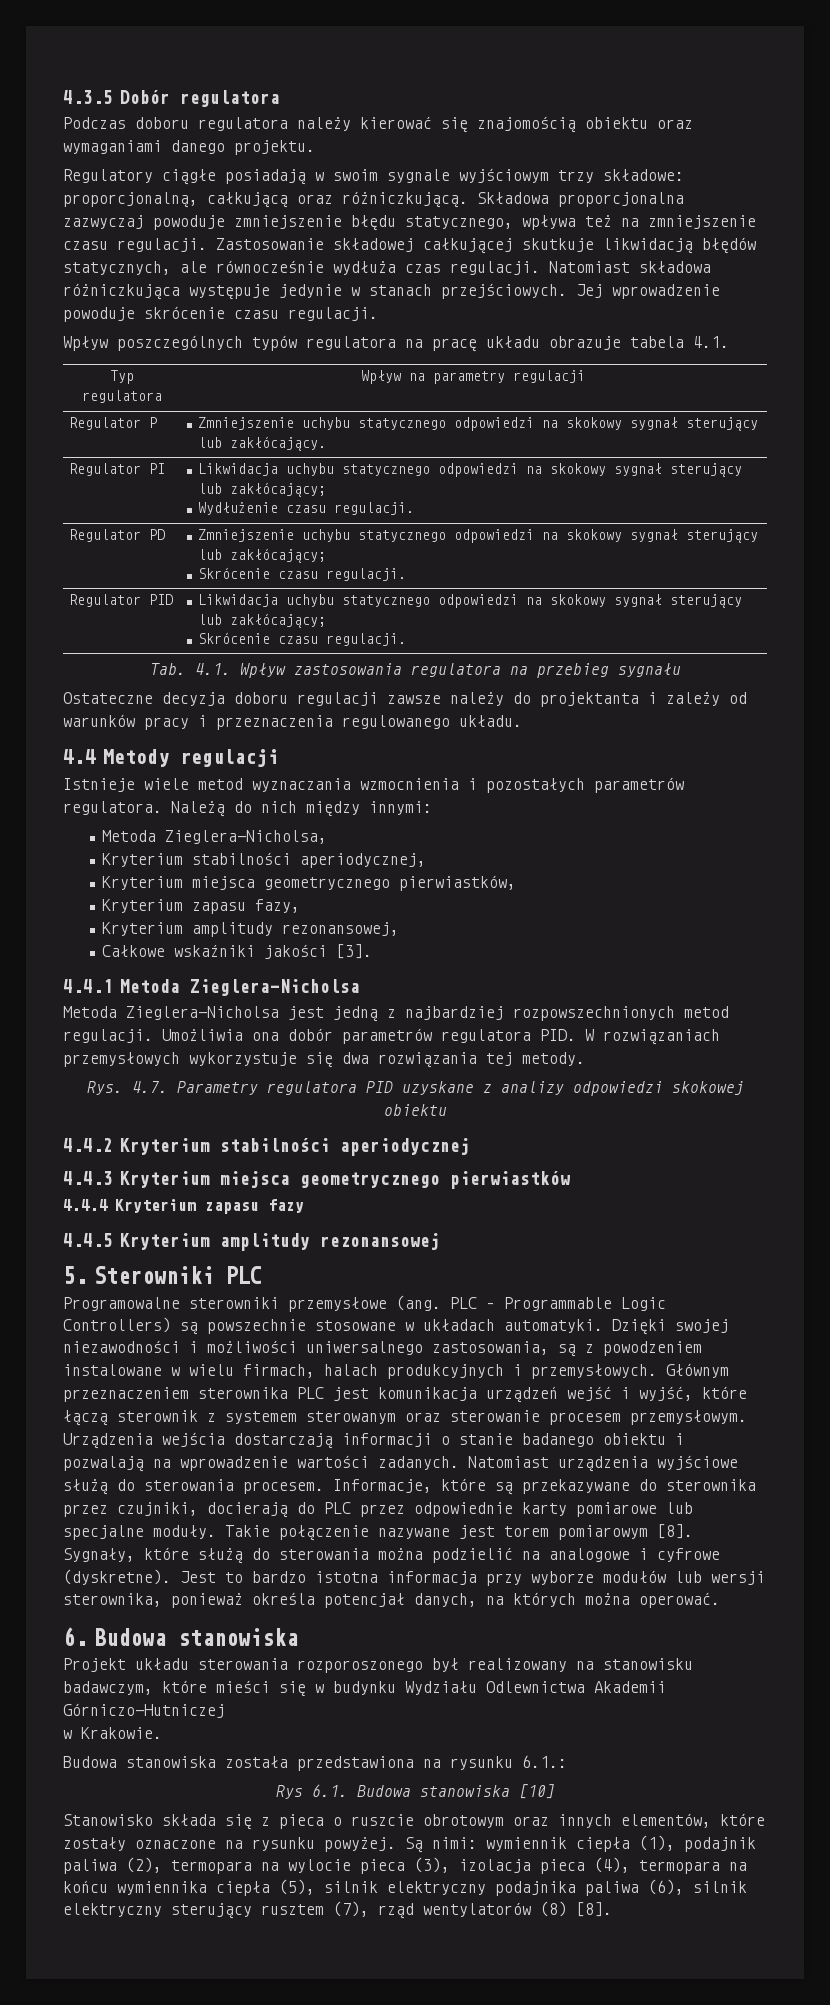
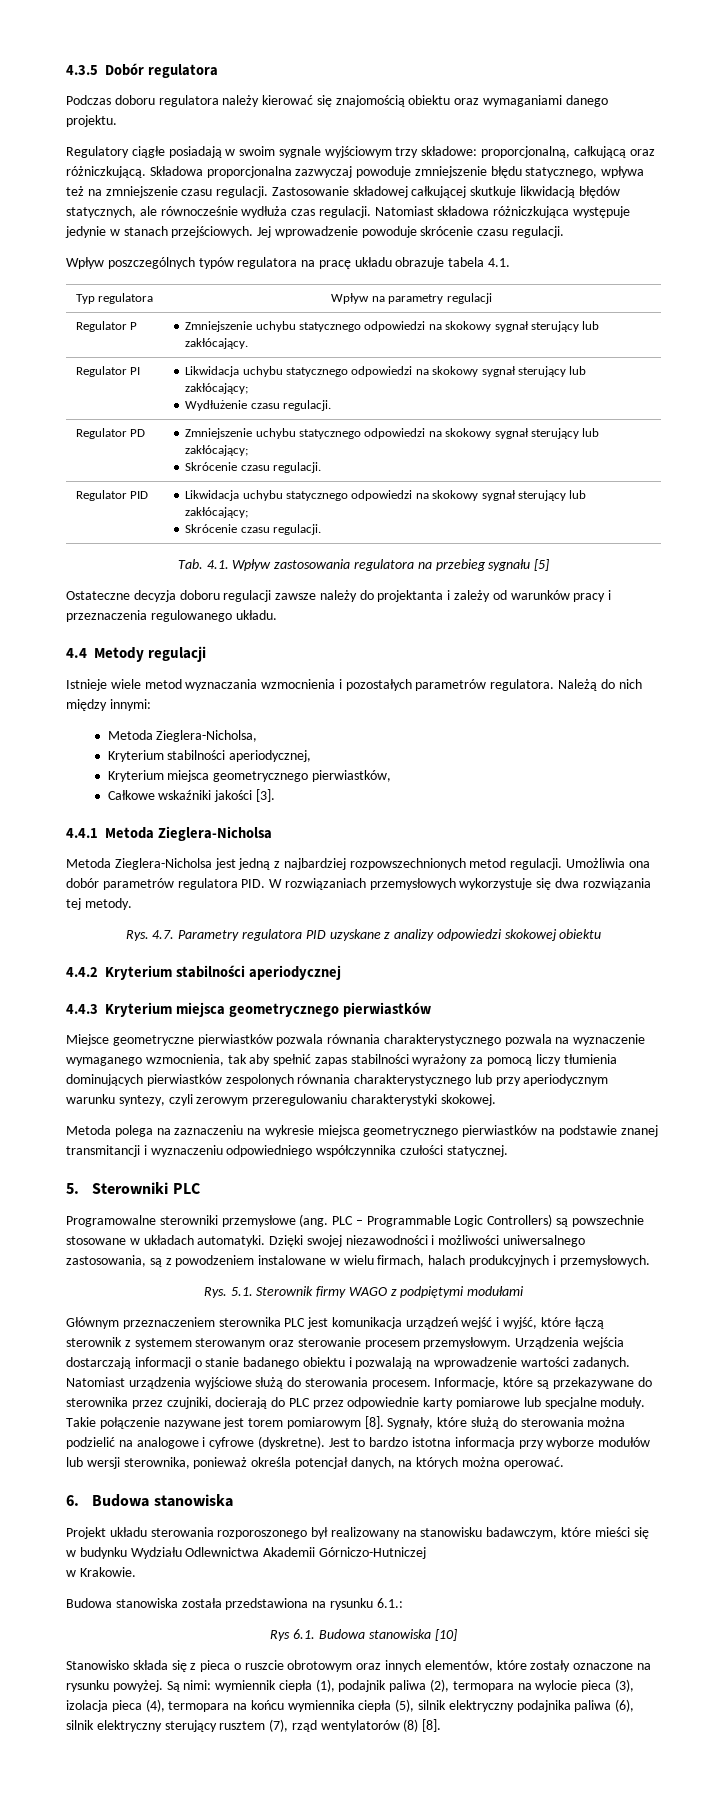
- Tab. 4.1. Wpływ zastosowania regulatora na przebieg sygnału
+ Tab. 4.1. Wpływ zastosowania regulatora na przebieg sygnału [5]
- Kryterium zapasu fazy,
- Kryterium amplitudy rezonansowej,
- 4.4.4 Kryterium zapasu fazy
- 4.4.5 Kryterium amplitudy rezonansowej
+ Miejsce geometryczne pierwiastków pozwala równania charakterystycznego pozwala na wyznaczenie wymaganego wzmocnienia, tak aby spełnić zapas stabilności wyrażony za pomocą liczy tłumienia dominujących pierwiastków zespolonych równania charakterystycznego lub przy aperiodycznym warunku syntezy, czyli zerowym przeregulowaniu charakterystyki skokowej.
+ Metoda polega na zaznaczeniu na wykresie miejsca geometrycznego pierwiastków na podstawie znanej transmitancji i wyznaczeniu odpowiedniego współczynnika czułości statycznej.
- Dzięki swojej niezawodności i możliwości uniwersalnego zastosowania, są z powodzeniem instalowane w wielu firmach, halach produkcyjnych i przemysłowych. Głównym przeznaczeniem sterownika PLC jest komunikacja urządzeń wejść i wyjść, które łączą sterownik z systemem sterowanym oraz sterowanie procesem przemysłowym.
+ Dzięki swojej niezawodności i możliwości uniwersalnego zastosowania, są z powodzeniem instalowane w wielu firmach, halach produkcyjnych i przemysłowych.
+ Rys. 5.1. Sterownik firmy WAGO z podpiętymi modułami
+ Głównym przeznaczeniem sterownika PLC jest komunikacja urządzeń wejść i wyjść, które łączą sterownik z systemem sterowanym oraz sterowanie procesem przemysłowym.

